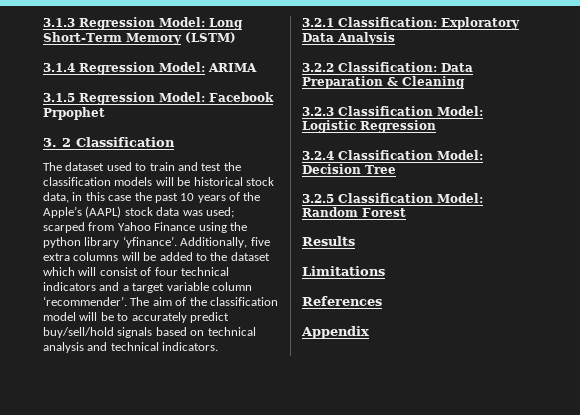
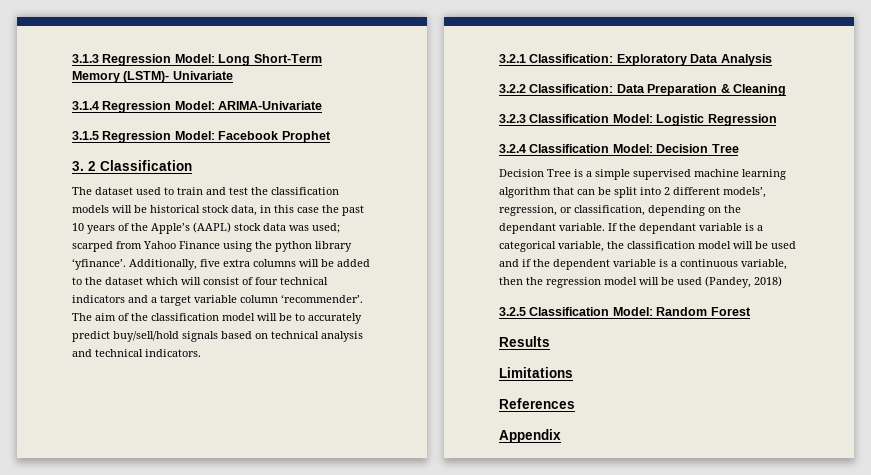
- 3.1.3 Regression Model: Long Short-Term Memory (LSTM)
+ 3.1.3 Regression Model: Long Short-Term Memory (LSTM)- Univariate
- 3.1.4 Regression Model: ARIMA
+ 3.1.4 Regression Model: ARIMA-Univariate
- 3.1.5 Regression Model: Facebook Prpophet
+ 3.1.5 Regression Model: Facebook Prophet
+ Decision Tree is a simple supervised machine learning algorithm that can be split into 2 different models’, regression, or classification, depending on the dependant variable. If the dependant variable is a categorical variable, the classification model will be used and if the dependent variable is a continuous variable, then the regression model will be used (Pandey, 2018)

